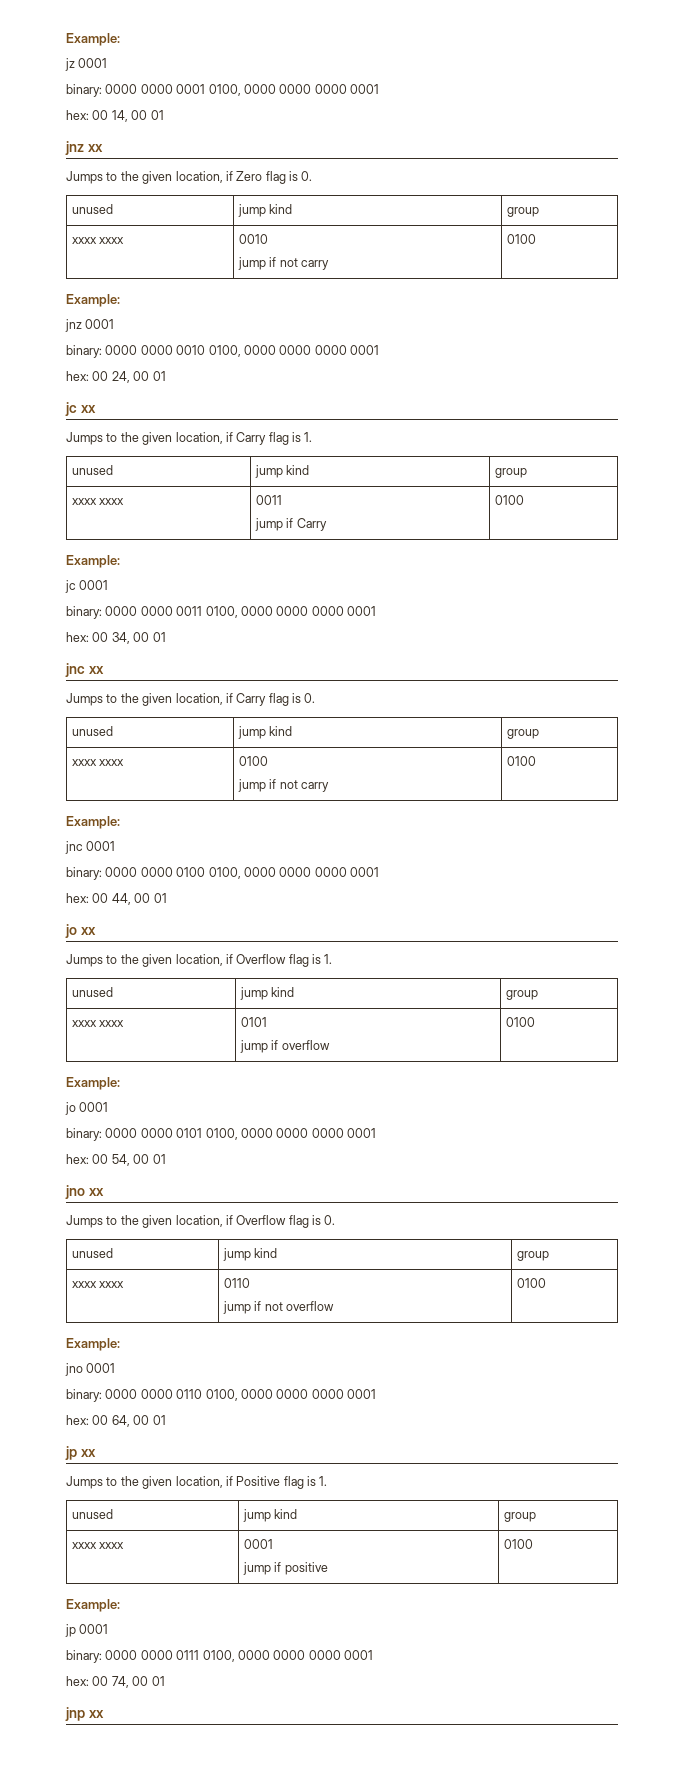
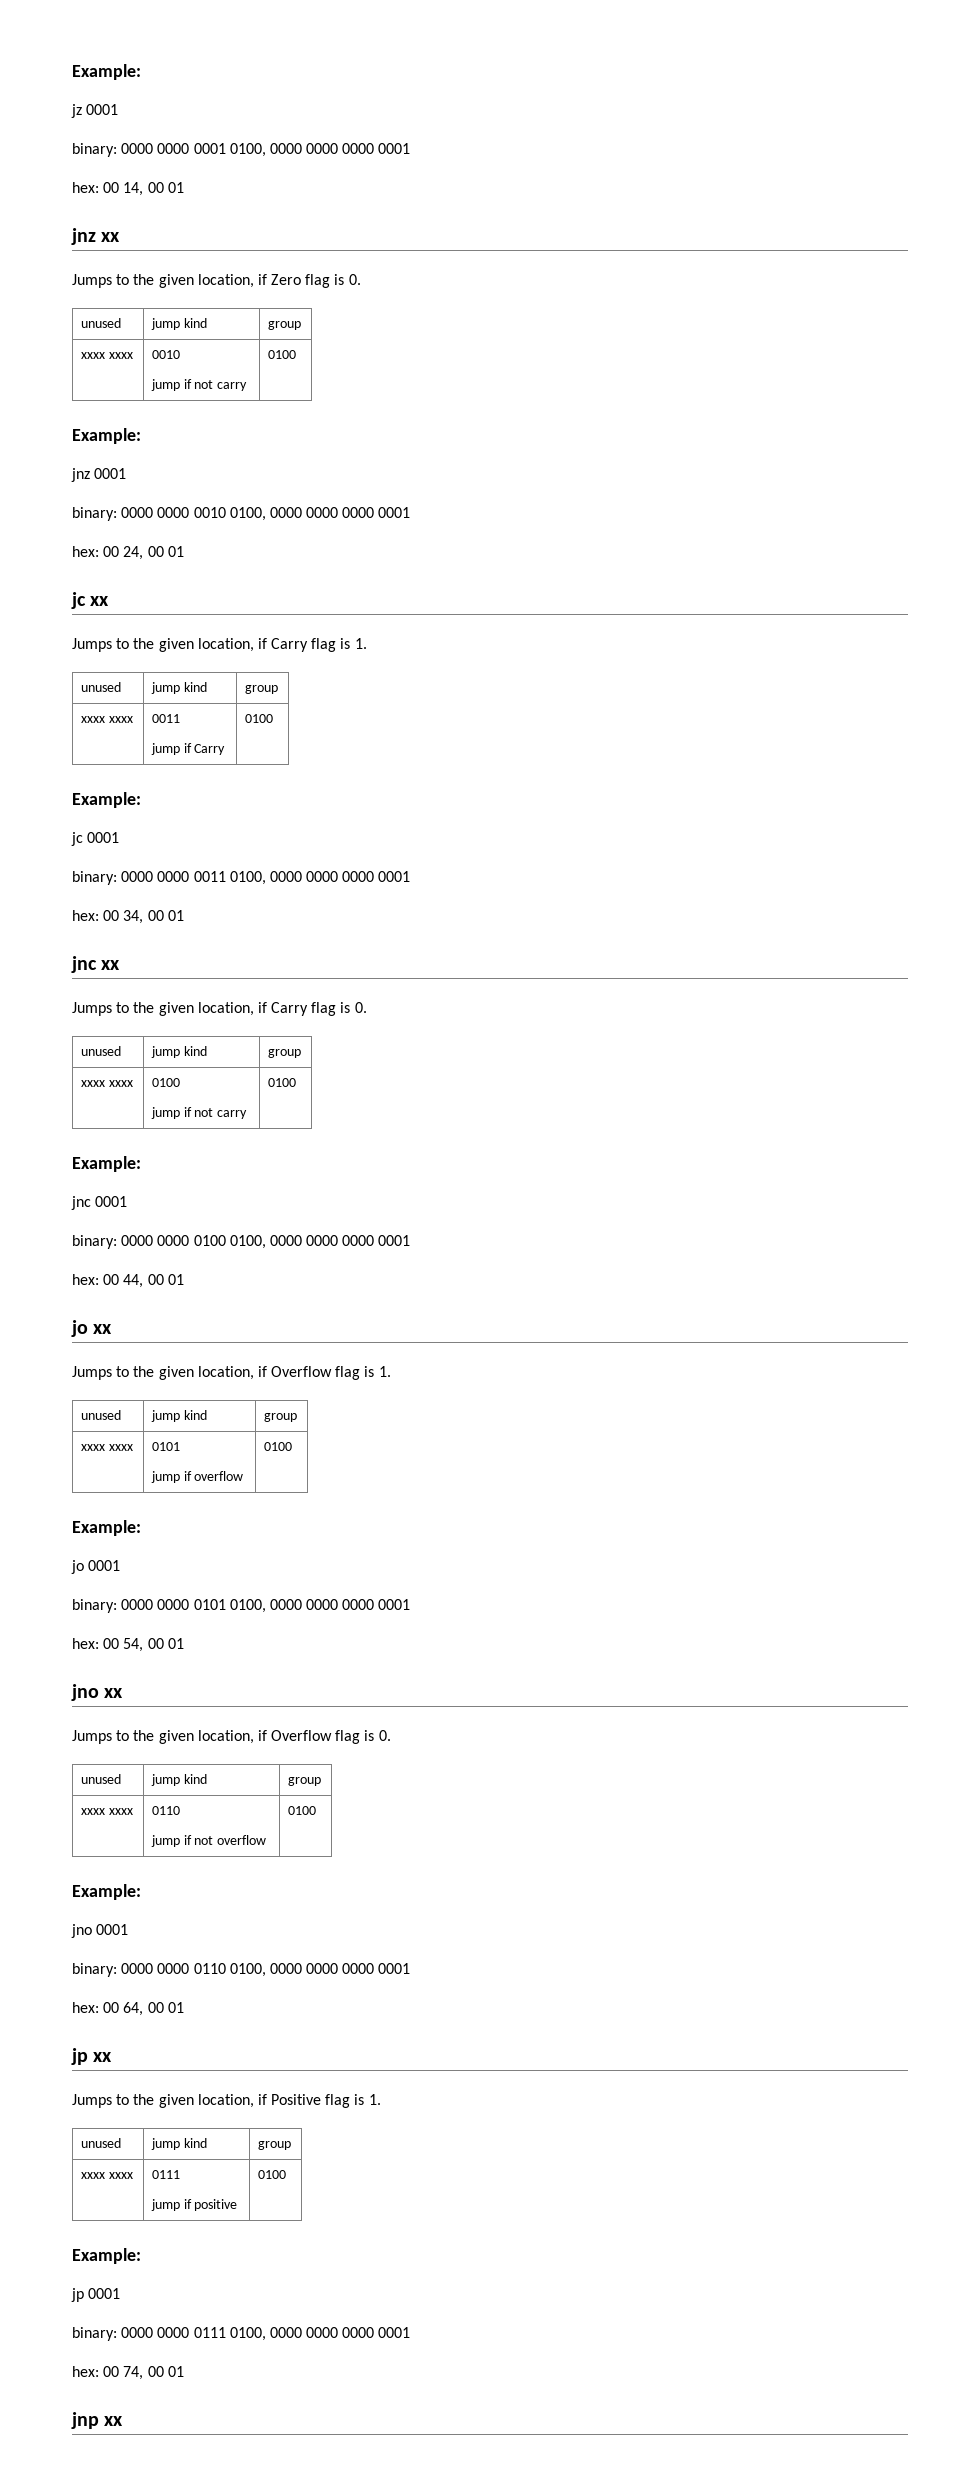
- xxxx xxxx | 0001
+ xxxx xxxx | 0111

